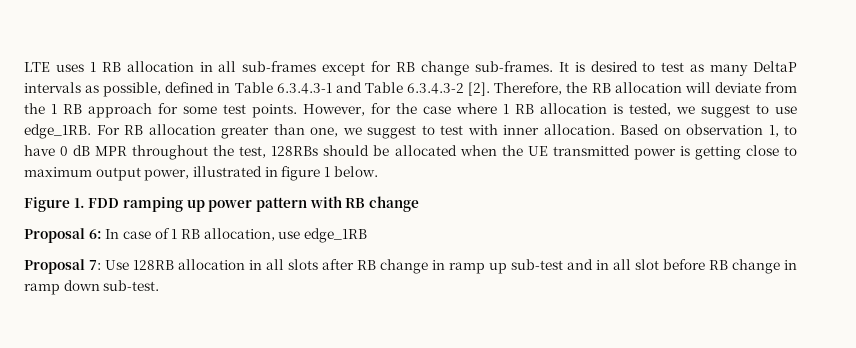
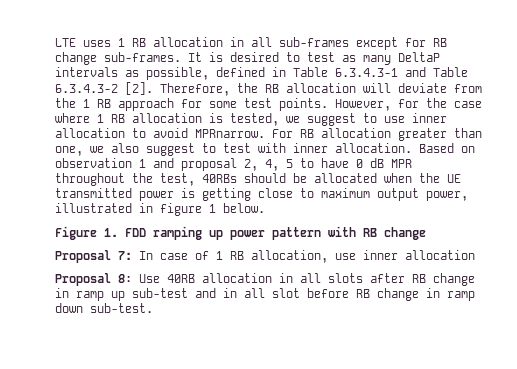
- However, for the case where 1 RB allocation is tested, we suggest to use edge_1RB.
+ However, for the case where 1 RB allocation is tested, we suggest to use inner allocation to avoid MPRnarrow.
- For RB allocation greater than one, we suggest to test with inner allocation.
+ For RB allocation greater than one, we also suggest to test with inner allocation.
- Based on observation 1, to have 0 dB MPR throughout the test, 128RBs should be allocated when the UE transmitted power is getting close to maximum output power, illustrated in figure 1 below.
+ Based on observation 1 and proposal 2, 4, 5 to have 0 dB MPR throughout the test, 40RBs should be allocated when the UE transmitted power is getting close to maximum output power, illustrated in figure 1 below.
- Proposal 6: In case of 1 RB allocation, use edge_1RB
- Proposal 7: Use 128RB allocation in all slots after RB change in ramp up sub-test and in all slot before RB change in ramp down sub-test.
+ Proposal 7: In case of 1 RB allocation, use inner allocation
+ Proposal 8: Use 40RB allocation in all slots after RB change in ramp up sub-test and in all slot before RB change in ramp down sub-test.

